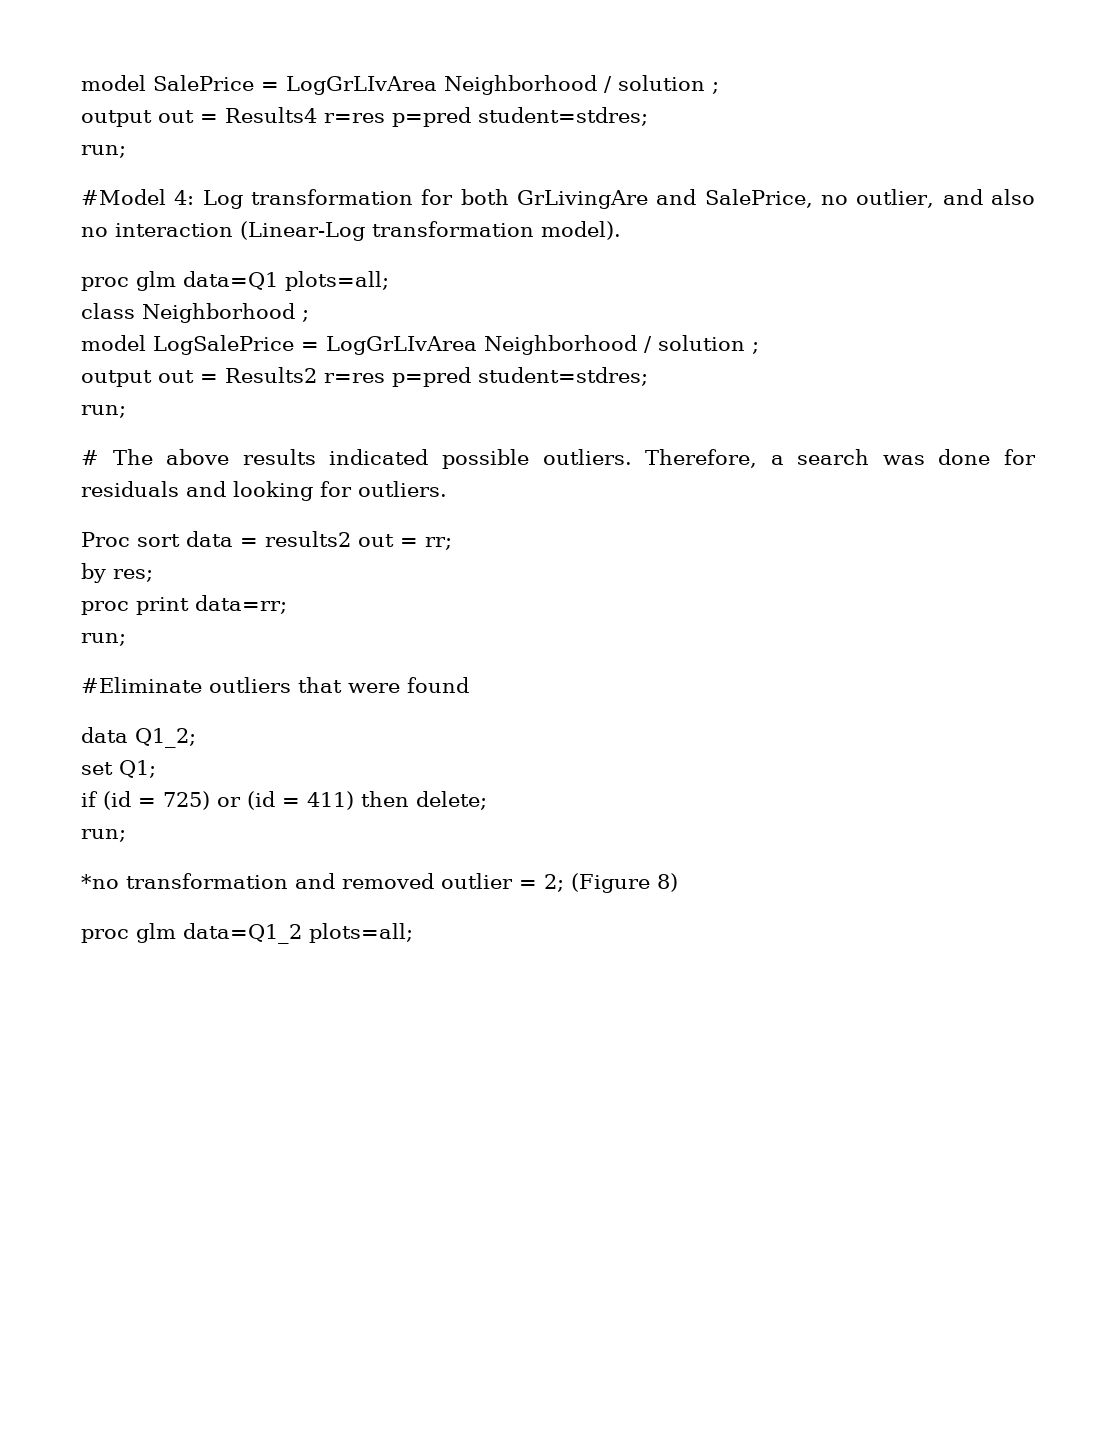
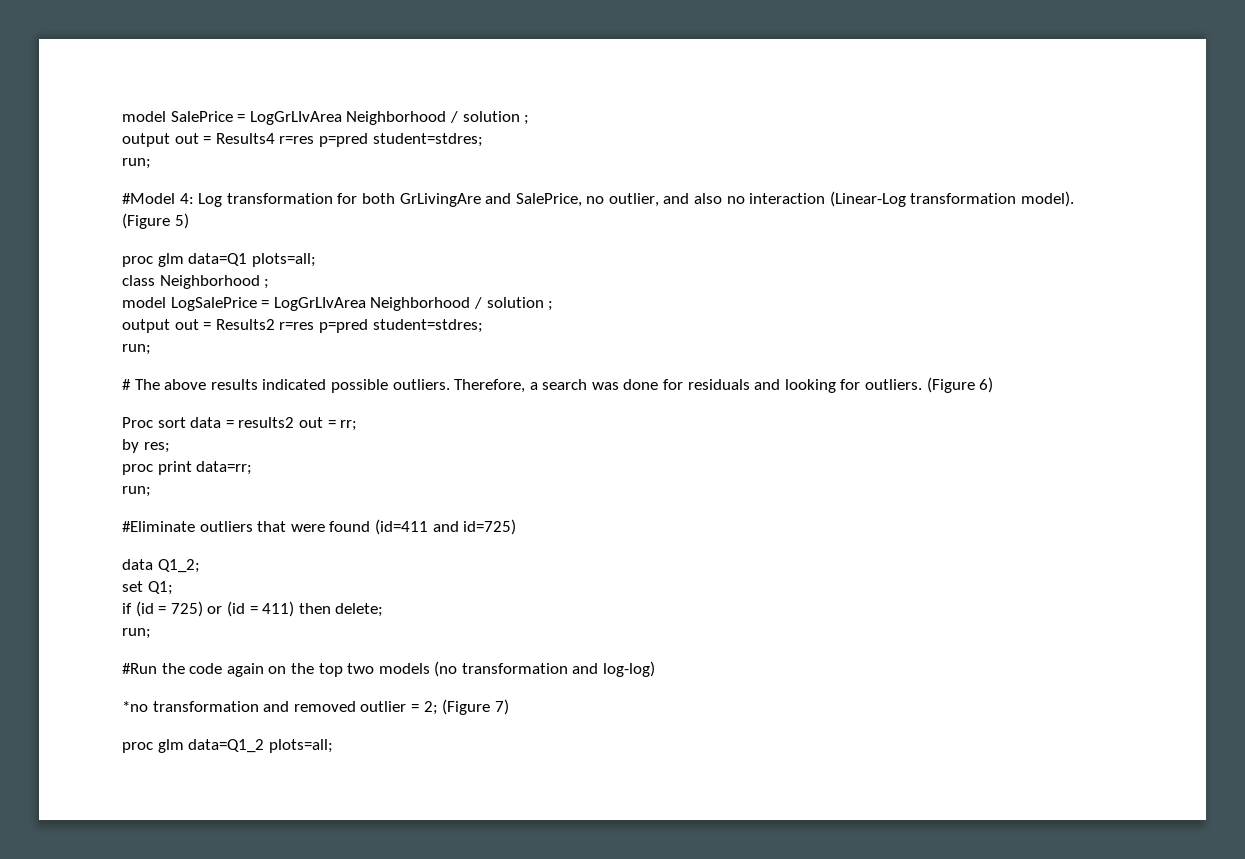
+ (Figure 5)
+ (Figure 6)
- #Eliminate outliers that were found
+ #Eliminate outliers that were found (id=411 and id=725)
+ #Run the code again on the top two models (no transformation and log-log)
- *no transformation and removed outlier = 2; (Figure 8)
+ *no transformation and removed outlier = 2; (Figure 7)

